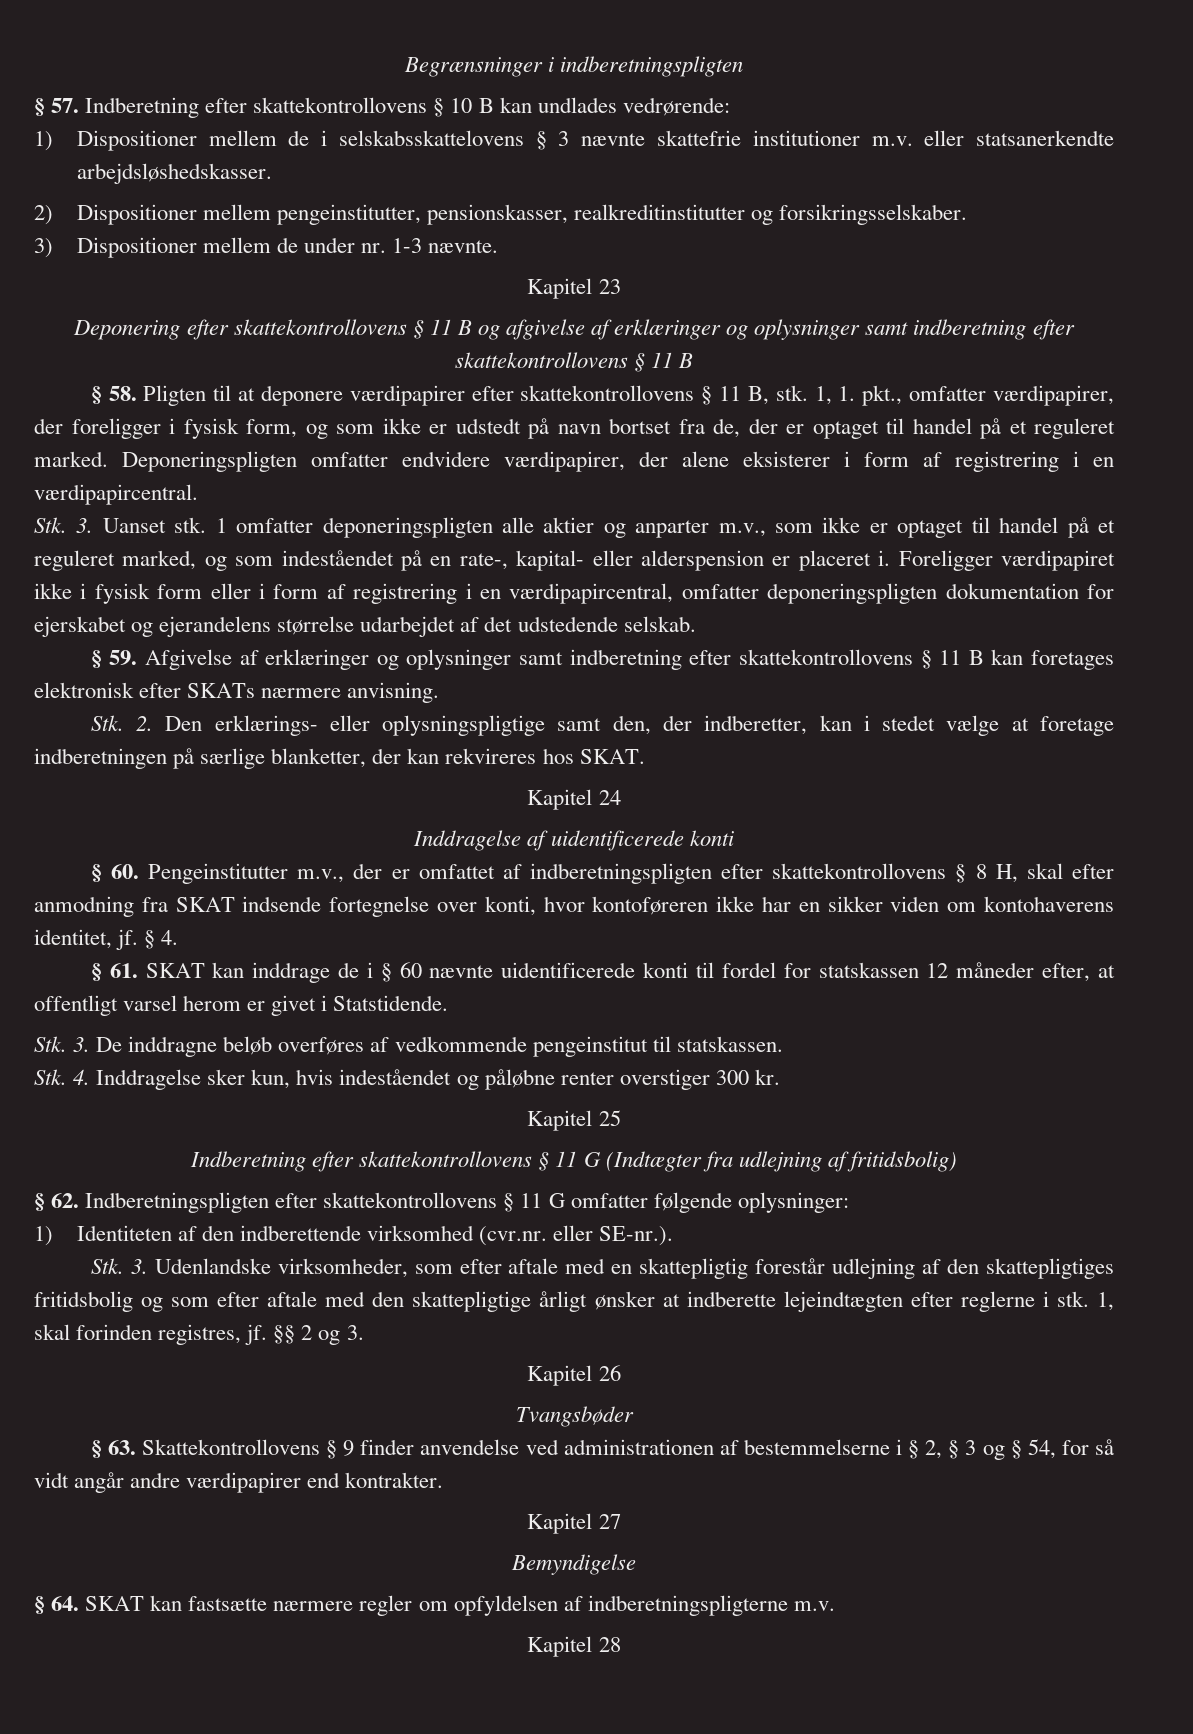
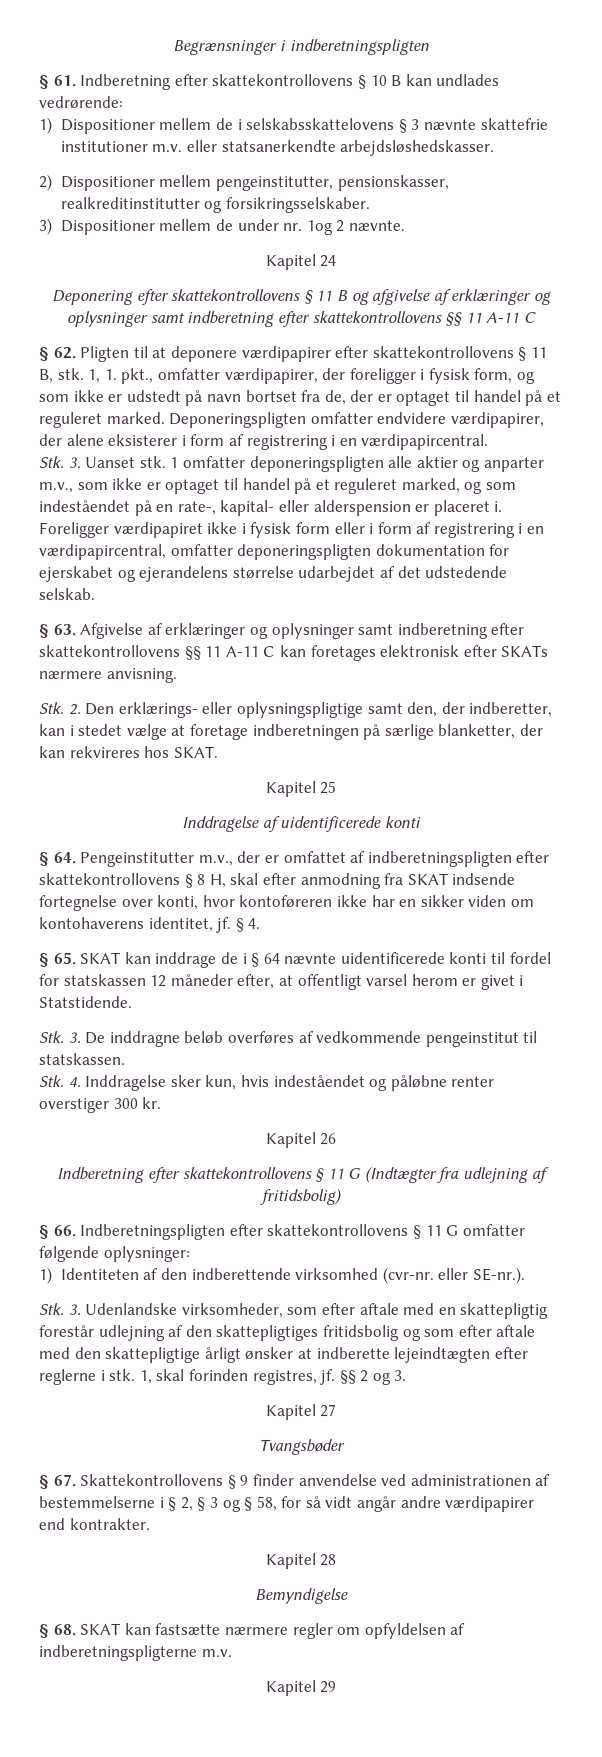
- § 57. Indberetning efter skattekontrollovens § 10 B kan undlades vedrørende:
+ § 61. Indberetning efter skattekontrollovens § 10 B kan undlades vedrørende:
- 3) Dispositioner mellem de under nr. 1-3 nævnte.
+ 3) Dispositioner mellem de under nr. 1og 2 nævnte.
- Kapitel 23
+ Kapitel 24
- Deponering efter skattekontrollovens § 11 B og afgivelse af erklæringer og oplysninger samt indberetning efter skattekontrollovens § 11 B
- § 58. Pligten til at deponere værdipapirer efter skattekontrollovens § 11 B, stk.
+ Deponering efter skattekontrollovens § 11 B og afgivelse af erklæringer og oplysninger samt indberetning efter skattekontrollovens §§ 11 A-11 C
+ § 62. Pligten til at deponere værdipapirer efter skattekontrollovens § 11 B, stk.
- § 59. Afgivelse af erklæringer og oplysninger samt indberetning efter skattekontrollovens § 11 B kan foretages elektronisk efter SKATs nærmere anvisning.
+ § 63. Afgivelse af erklæringer og oplysninger samt indberetning efter skattekontrollovens §§ 11 A-11 C kan foretages elektronisk efter SKATs nærmere anvisning.
- Kapitel 24
+ Kapitel 25
- § 60. Pengeinstitutter m.v., der er omfattet af indberetningspligten efter skattekontrollovens § 8 H, skal efter anmodning fra SKAT indsende fortegnelse over konti, hvor kontoføreren ikke har en sikker viden om kontohaverens identitet, jf.
+ § 64. Pengeinstitutter m.v., der er omfattet af indberetningspligten efter skattekontrollovens § 8 H, skal efter anmodning fra SKAT indsende fortegnelse over konti, hvor kontoføreren ikke har en sikker viden om kontohaverens identitet, jf.
- § 61. SKAT kan inddrage de i § 60 nævnte uidentificerede konti til fordel for statskassen 12 måneder efter, at offentligt varsel herom er givet i Statstidende.
+ § 65. SKAT kan inddrage de i § 64 nævnte uidentificerede konti til fordel for statskassen 12 måneder efter, at offentligt varsel herom er givet i Statstidende.
- Kapitel 25
+ Kapitel 26
- § 62. Indberetningspligten efter skattekontrollovens § 11 G omfatter følgende oplysninger:
+ § 66. Indberetningspligten efter skattekontrollovens § 11 G omfatter følgende oplysninger:
- 1) Identiteten af den indberettende virksomhed (cvr.nr. eller SE-nr.).
+ 1) Identiteten af den indberettende virksomhed (cvr-nr. eller SE-nr.).
- Kapitel 26
+ Kapitel 27
- § 63. Skattekontrollovens § 9 finder anvendelse ved administrationen af bestemmelserne i § 2, § 3 og § 54, for så vidt angår andre værdipapirer end kontrakter.
+ § 67. Skattekontrollovens § 9 finder anvendelse ved administrationen af bestemmelserne i § 2, § 3 og § 58, for så vidt angår andre værdipapirer end kontrakter.
- Kapitel 27
+ Kapitel 28
- § 64. SKAT kan fastsætte nærmere regler om opfyldelsen af indberetningspligterne m.v.
+ § 68. SKAT kan fastsætte nærmere regler om opfyldelsen af indberetningspligterne m.v.
- Kapitel 28
+ Kapitel 29

